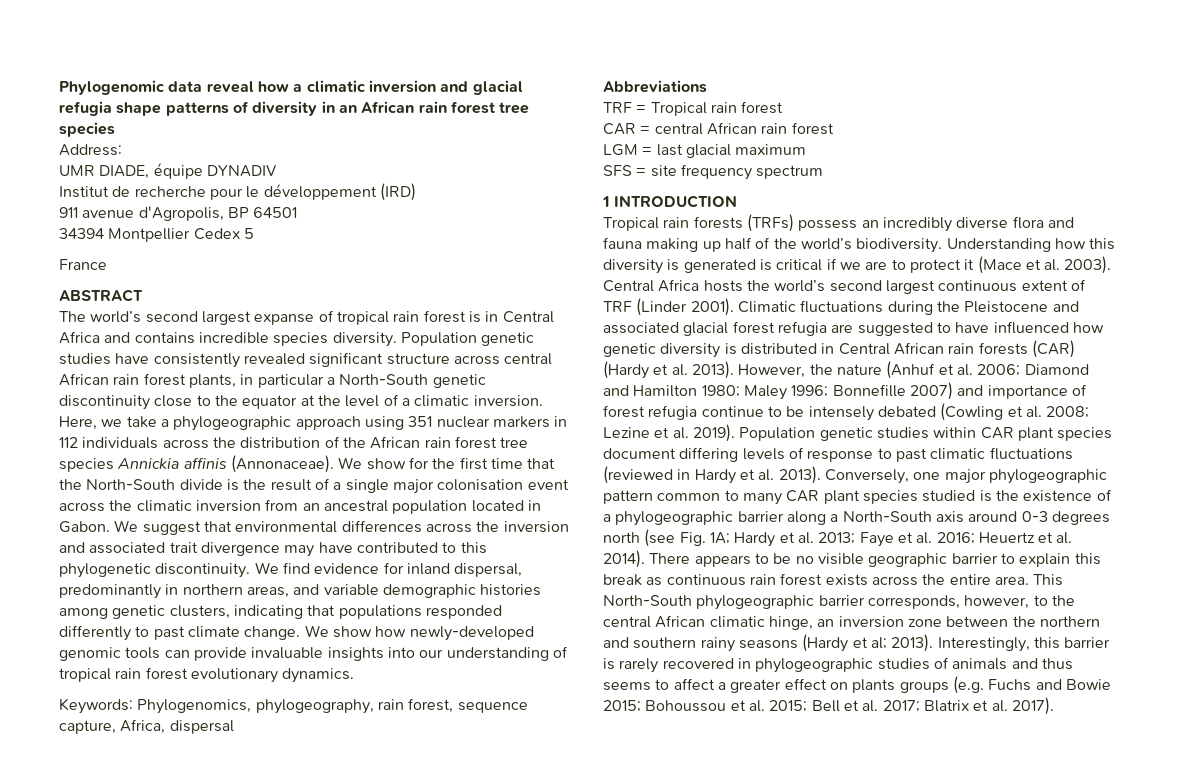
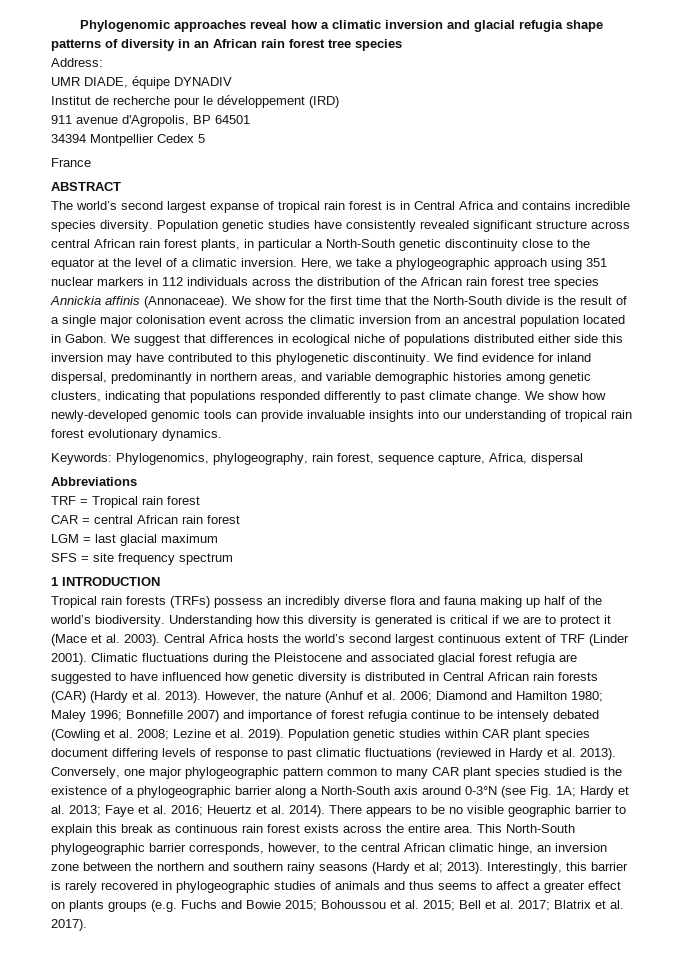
- Phylogenomic data reveal how a climatic inversion and glacial refugia shape patterns of diversity in an African rain forest tree species
+ Phylogenomic approaches reveal how a climatic inversion and glacial refugia shape patterns of diversity in an African rain forest tree species
- We suggest that environmental differences across the inversion and associated trait divergence may have contributed to this phylogenetic discontinuity.
+ We suggest that differences in ecological niche of populations distributed either side this inversion may have contributed to this phylogenetic discontinuity.
- Conversely, one major phylogeographic pattern common to many CAR plant species studied is the existence of a phylogeographic barrier along a North-South axis around 0-3 degrees north (see Fig. 1A; Hardy et al. 2013; Faye et al. 2016; Heuertz et al. 2014).
+ Conversely, one major phylogeographic pattern common to many CAR plant species studied is the existence of a phylogeographic barrier along a North-South axis around 0-3°N (see Fig. 1A; Hardy et al. 2013; Faye et al. 2016; Heuertz et al. 2014).

